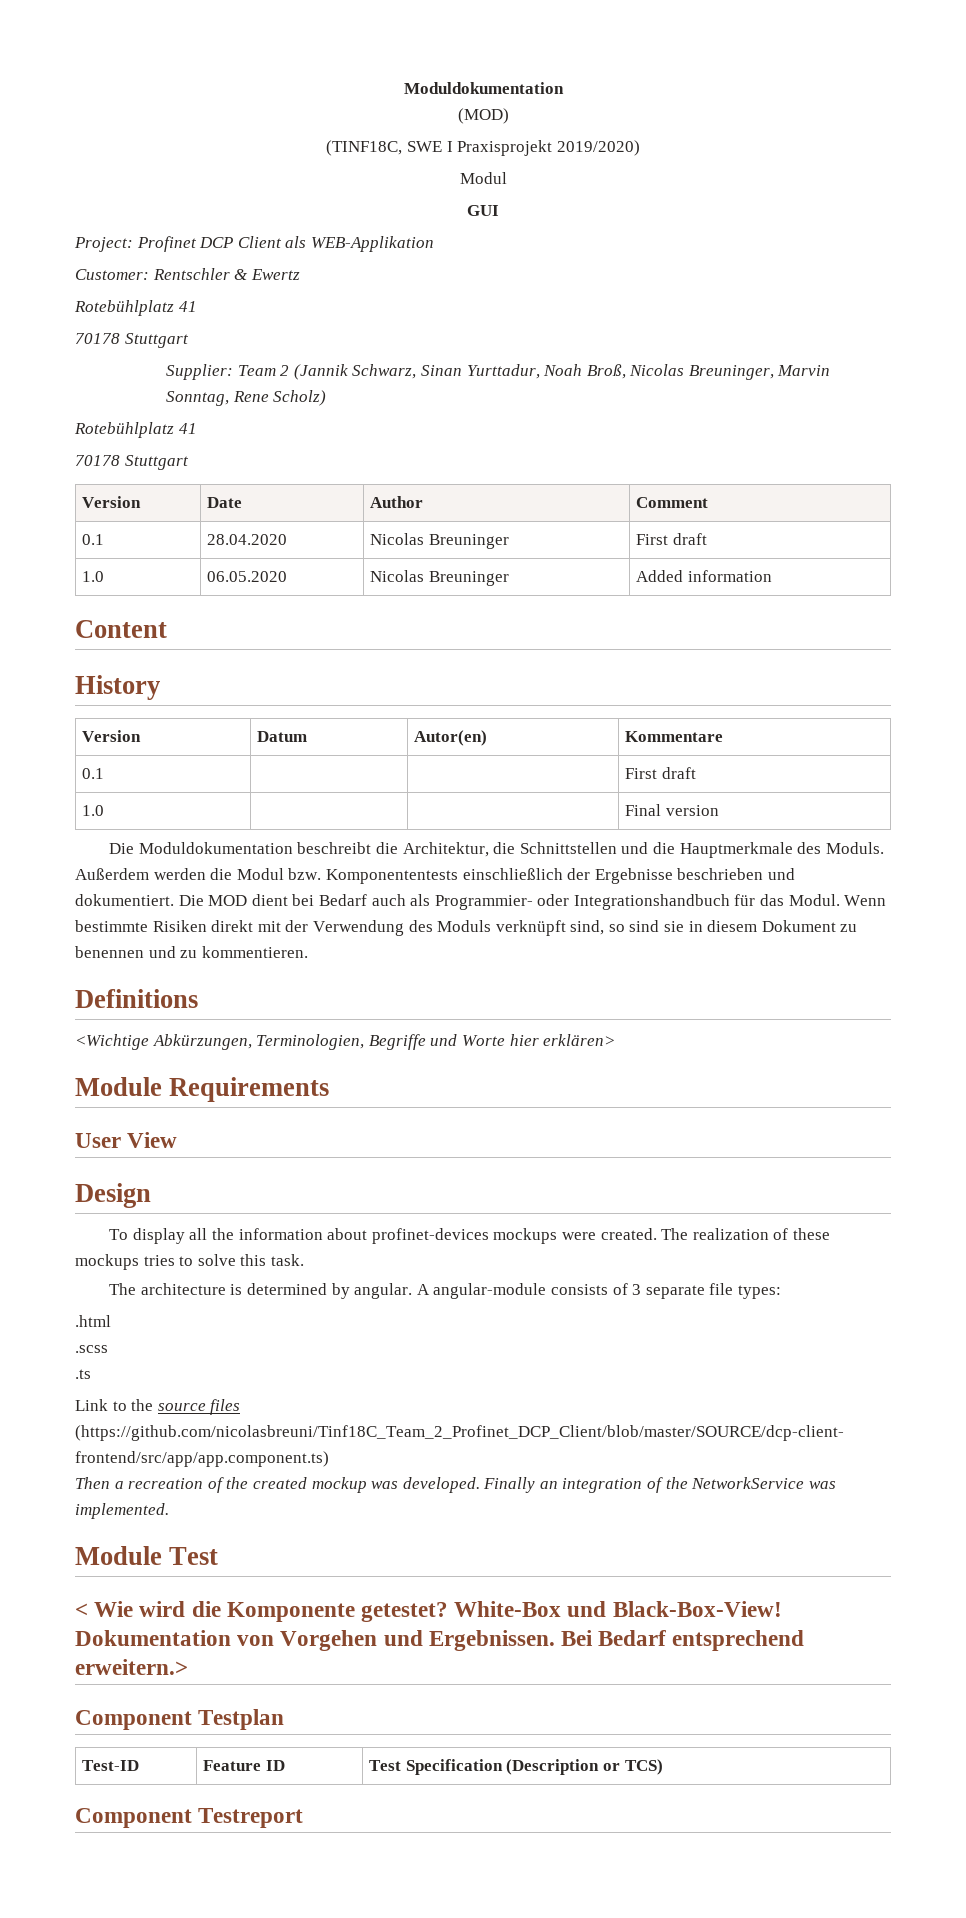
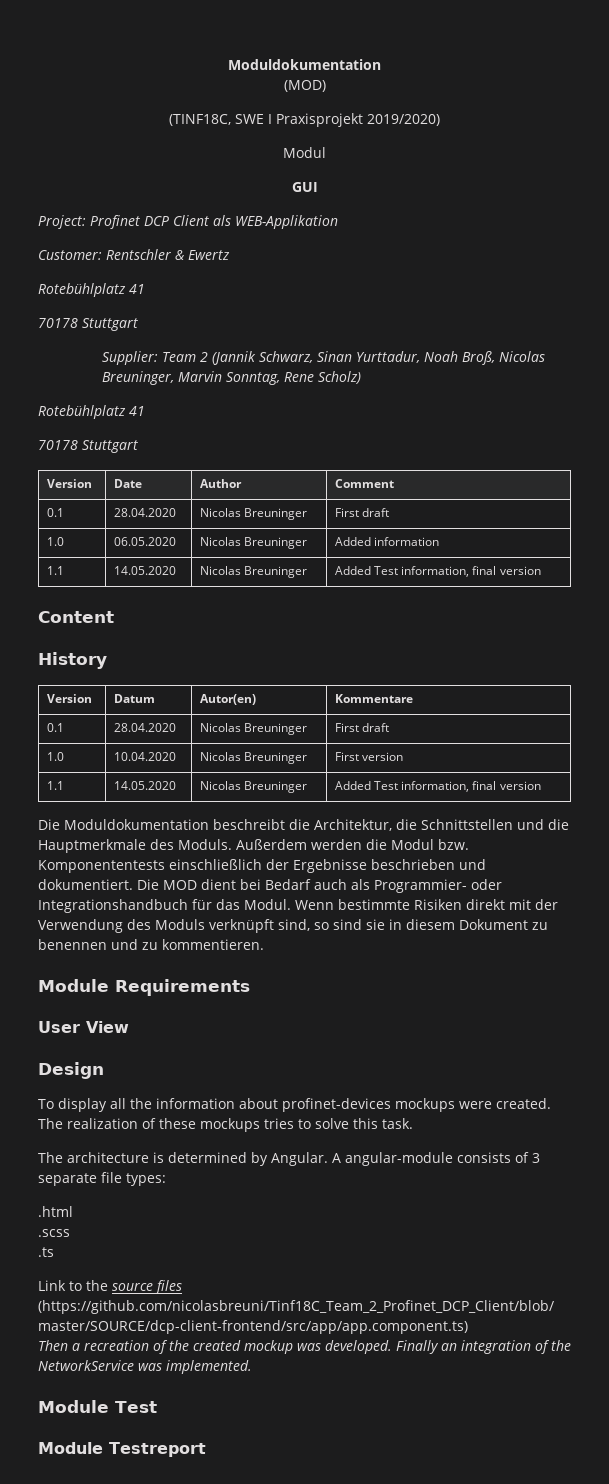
  1.0 | 06.05.2020 | Nicolas Breuninger | Added information
+ 1.1 | 14.05.2020 | Nicolas Breuninger | Added Test information, final version
  Version | Datum | Autor(en) | Kommentare
- 0.1 | | | First draft
- 1.0 | | | Final version
+ 0.1 | 28.04.2020 | Nicolas Breuninger | First draft
+ 1.0 | 10.04.2020 | Nicolas Breuninger | First version
+ 1.1 | 14.05.2020 | Nicolas Breuninger | Added Test information, final version
- Definitions
- <Wichtige Abkürzungen, Terminologien, Begriffe und Worte hier erklären>
- The architecture is determined by angular.
+ The architecture is determined by Angular.
- < Wie wird die Komponente getestet? White-Box und Black-Box-View! Dokumentation von Vorgehen und Ergebnissen. Bei Bedarf entsprechend erweitern.>
- Component Testplan
- Test-ID | Feature ID | Test Specification (Description or TCS)
- Component Testreport
+ Module Testreport

